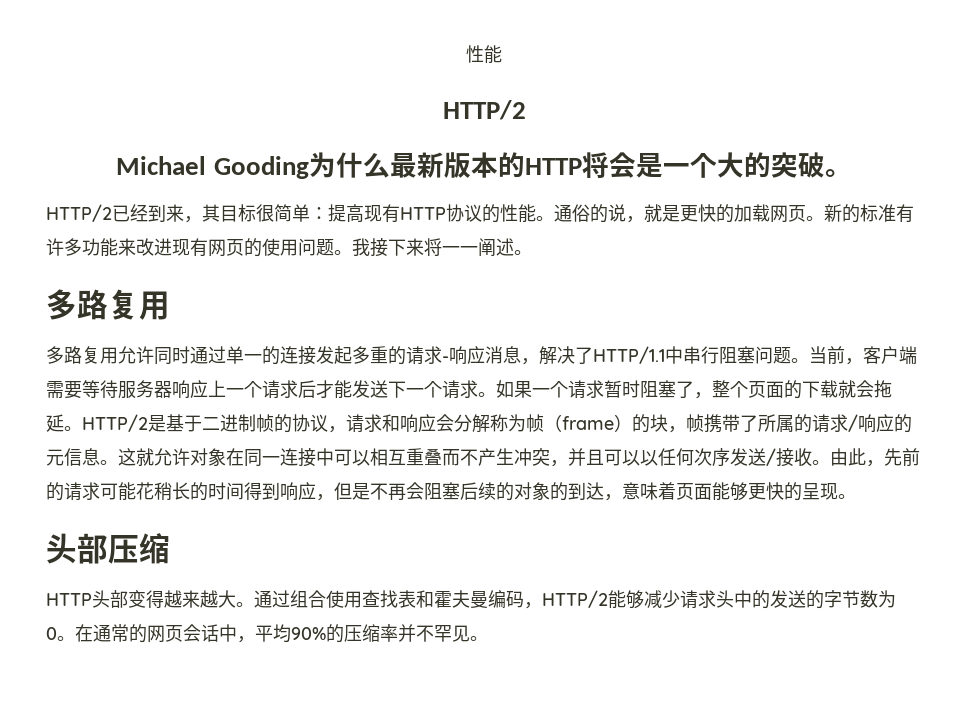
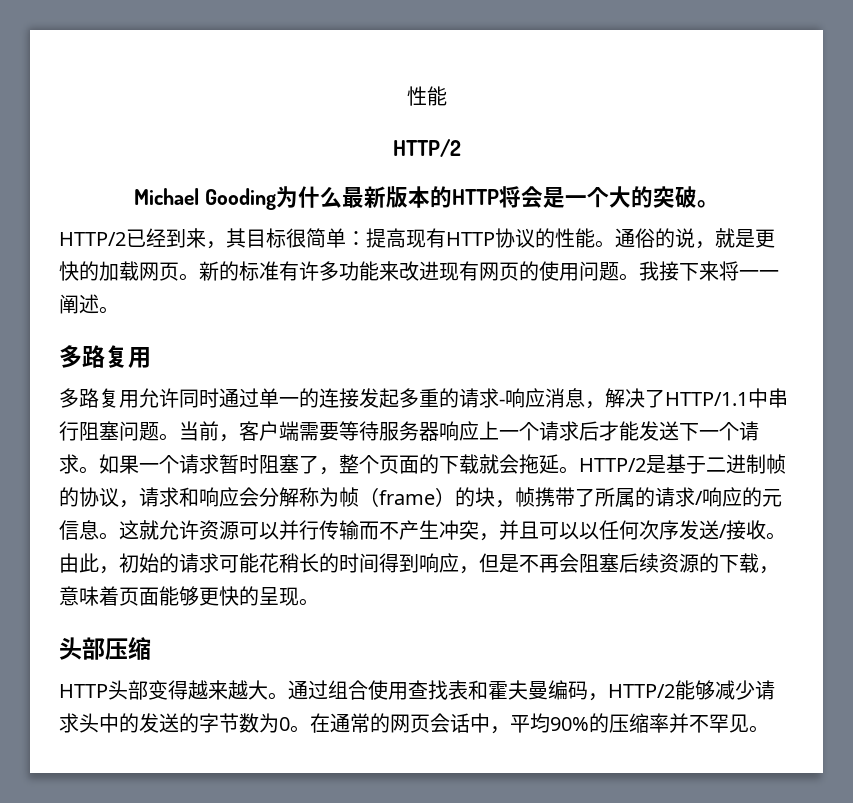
- 这就允许对象在同一连接中可以相互重叠而不产生冲突，并且可以以任何次序发送/接收。
+ 这就允许资源可以并行传输而不产生冲突，并且可以以任何次序发送/接收。
- 由此，先前的请求可能花稍长的时间得到响应，但是不再会阻塞后续的对象的到达，意味着页面能够更快的呈现。
+ 由此，初始的请求可能花稍长的时间得到响应，但是不再会阻塞后续资源的下载，意味着页面能够更快的呈现。

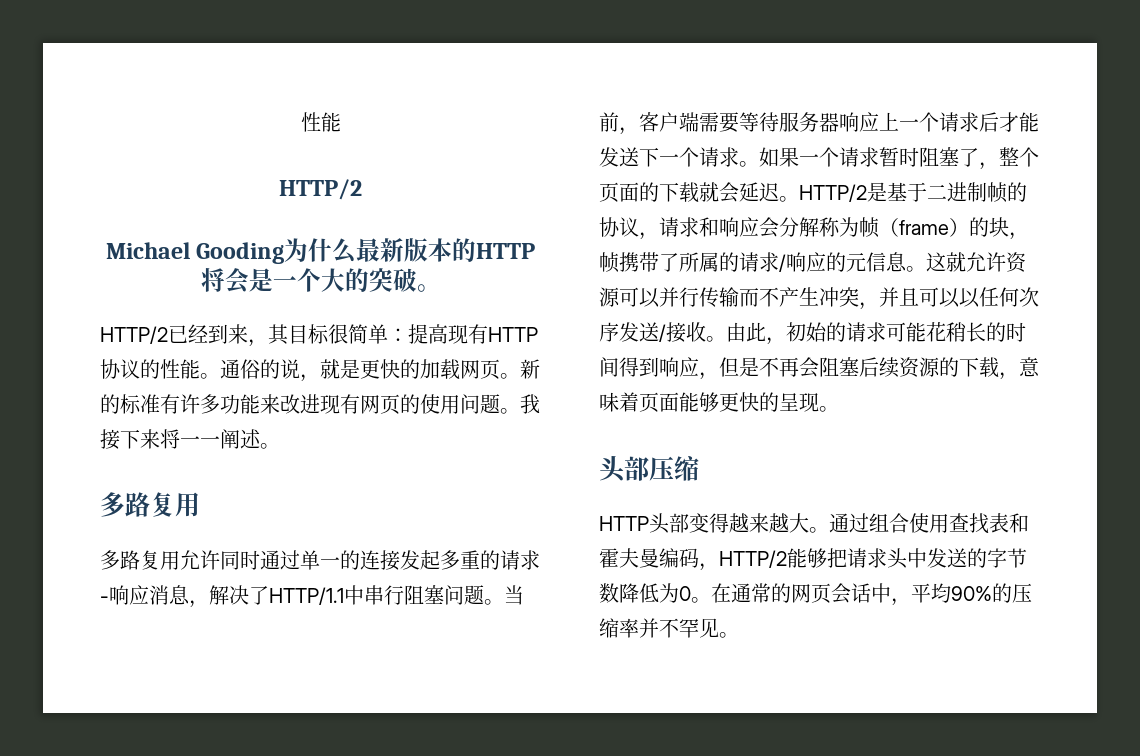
- 如果一个请求暂时阻塞了，整个页面的下载就会拖延。
+ 如果一个请求暂时阻塞了，整个页面的下载就会延迟。
- 通过组合使用查找表和霍夫曼编码，HTTP/2能够减少请求头中的发送的字节数为0。
+ 通过组合使用查找表和霍夫曼编码，HTTP/2能够把请求头中发送的字节数降低为0。

